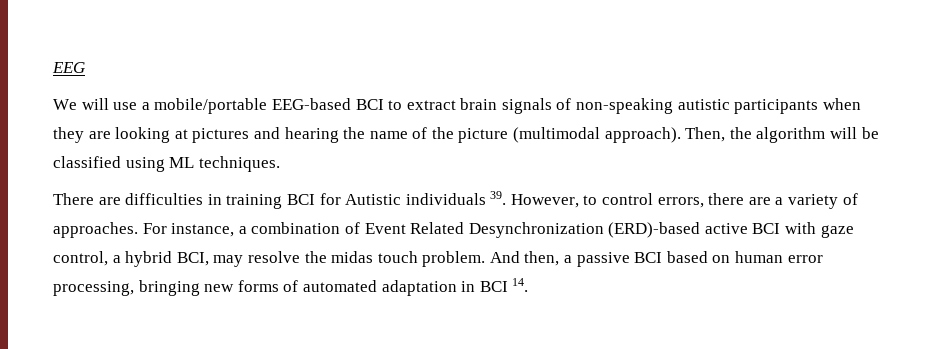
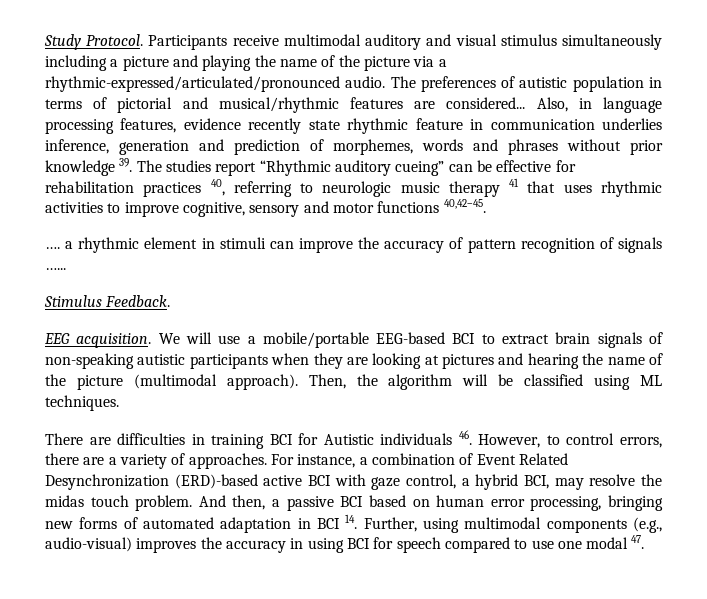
+ Study Protocol. Participants receive multimodal auditory and visual stimulus simultaneously including a picture and playing the name of the picture via a rhythmic-expressed/articulated/pronounced audio. The preferences of autistic population in terms of pictorial and musical/rhythmic features are considered... Also, in language processing features, evidence recently state rhythmic feature in communication underlies inference, generation and prediction of morphemes, words and phrases without prior knowledge 39. The studies report “Rhythmic auditory cueing” can be effective for rehabilitation practices 40, referring to neurologic music therapy 41 that uses rhythmic activities to improve cognitive, sensory and motor functions 40,42–45.
+ …. a rhythmic element in stimuli can improve the accuracy of pattern recognition of signals …...
+ Stimulus Feedback.
- EEG
- We will use a mobile/portable EEG-based BCI to extract brain signals of non-speaking autistic participants when they are looking at pictures and hearing the name of the picture (multimodal approach).
+ EEG acquisition. We will use a mobile/portable EEG-based BCI to extract brain signals of non-speaking autistic participants when they are looking at pictures and hearing the name of the picture (multimodal approach).
- There are difficulties in training BCI for Autistic individuals 39. However, to control errors, there are a variety of approaches.
+ There are difficulties in training BCI for Autistic individuals 46. However, to control errors, there are a variety of approaches.
- And then, a passive BCI based on human error processing, bringing new forms of automated adaptation in BCI 14.
+ And then, a passive BCI based on human error processing, bringing new forms of automated adaptation in BCI 14. Further, using multimodal components (e.g., audio-visual) improves the accuracy in using BCI for speech compared to use one modal 47.

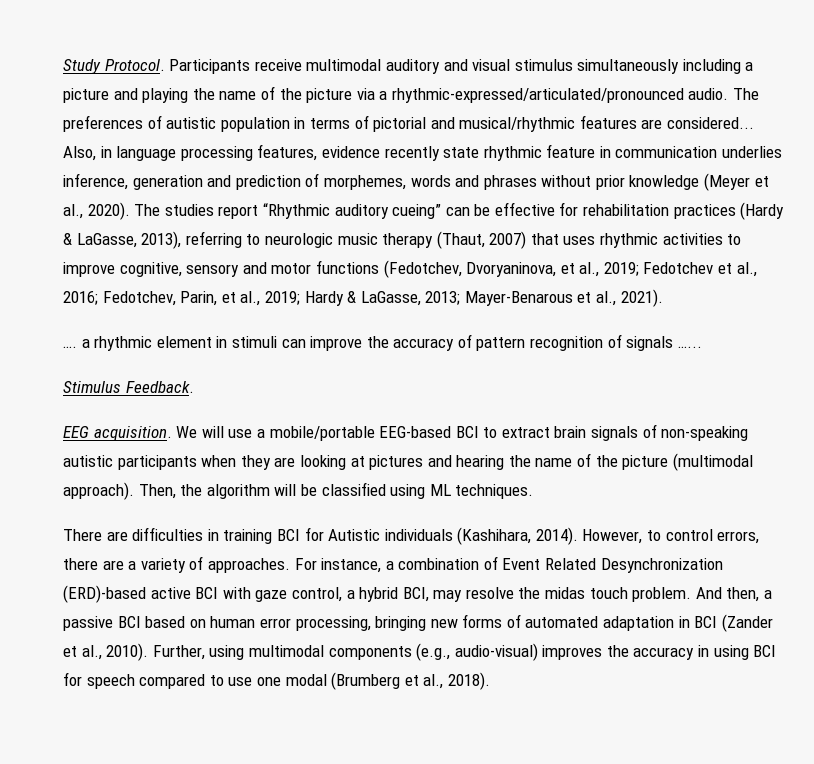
- Also, in language processing features, evidence recently state rhythmic feature in communication underlies inference, generation and prediction of morphemes, words and phrases without prior knowledge 39. The studies report “Rhythmic auditory cueing” can be effective for rehabilitation practices 40, referring to neurologic music therapy 41 that uses rhythmic activities to improve cognitive, sensory and motor functions 40,42–45.
+ Also, in language processing features, evidence recently state rhythmic feature in communication underlies inference, generation and prediction of morphemes, words and phrases without prior knowledge (Meyer et al., 2020). The studies report “Rhythmic auditory cueing” can be effective for rehabilitation practices (Hardy & LaGasse, 2013), referring to neurologic music therapy (Thaut, 2007) that uses rhythmic activities to improve cognitive, sensory and motor functions (Fedotchev, Dvoryaninova, et al., 2019; Fedotchev et al., 2016; Fedotchev, Parin, et al., 2019; Hardy & LaGasse, 2013; Mayer-Benarous et al., 2021).
- There are difficulties in training BCI for Autistic individuals 46. However, to control errors, there are a variety of approaches.
+ There are difficulties in training BCI for Autistic individuals (Kashihara, 2014). However, to control errors, there are a variety of approaches.
- And then, a passive BCI based on human error processing, bringing new forms of automated adaptation in BCI 14. Further, using multimodal components (e.g., audio-visual) improves the accuracy in using BCI for speech compared to use one modal 47.
+ And then, a passive BCI based on human error processing, bringing new forms of automated adaptation in BCI (Zander et al., 2010). Further, using multimodal components (e.g., audio-visual) improves the accuracy in using BCI for speech compared to use one modal (Brumberg et al., 2018).

